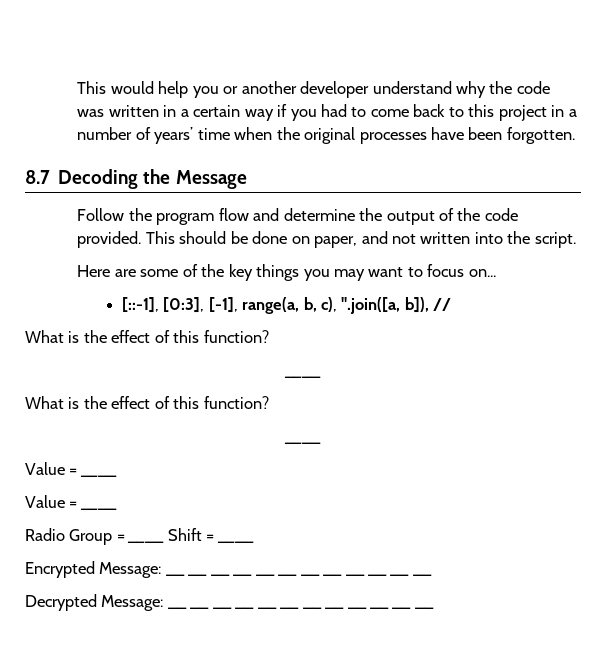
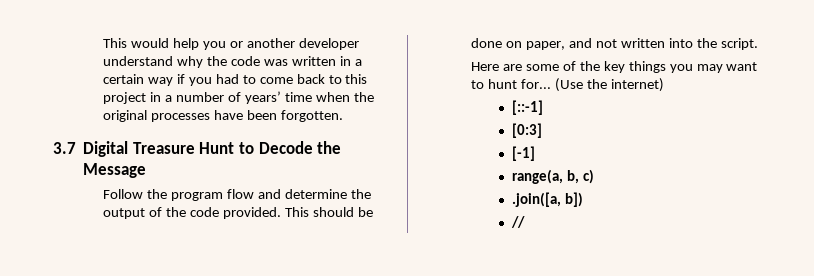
- 8.7 Decoding the Message
+ 3.7 Digital Treasure Hunt to Decode the Message
- Here are some of the key things you may want to focus on...
- [::-1], [0:3], [-1], range(a, b, c), ''.join([a, b]), //
- What is the effect of this function?
- ____
- What is the effect of this function?
- ____
- Value = ____
- Value = ____
- Radio Group = ____ Shift = ____
- Encrypted Message: __ __ __ __ __ __ __ __ __ __ __ __
- Decrypted Message: __ __ __ __ __ __ __ __ __ __ __ __
+ Here are some of the key things you may want to hunt for... (Use the internet)
+ [::-1]
+ [0:3]
+ [-1]
+ range(a, b, c)
+ .join([a, b])
+ //

